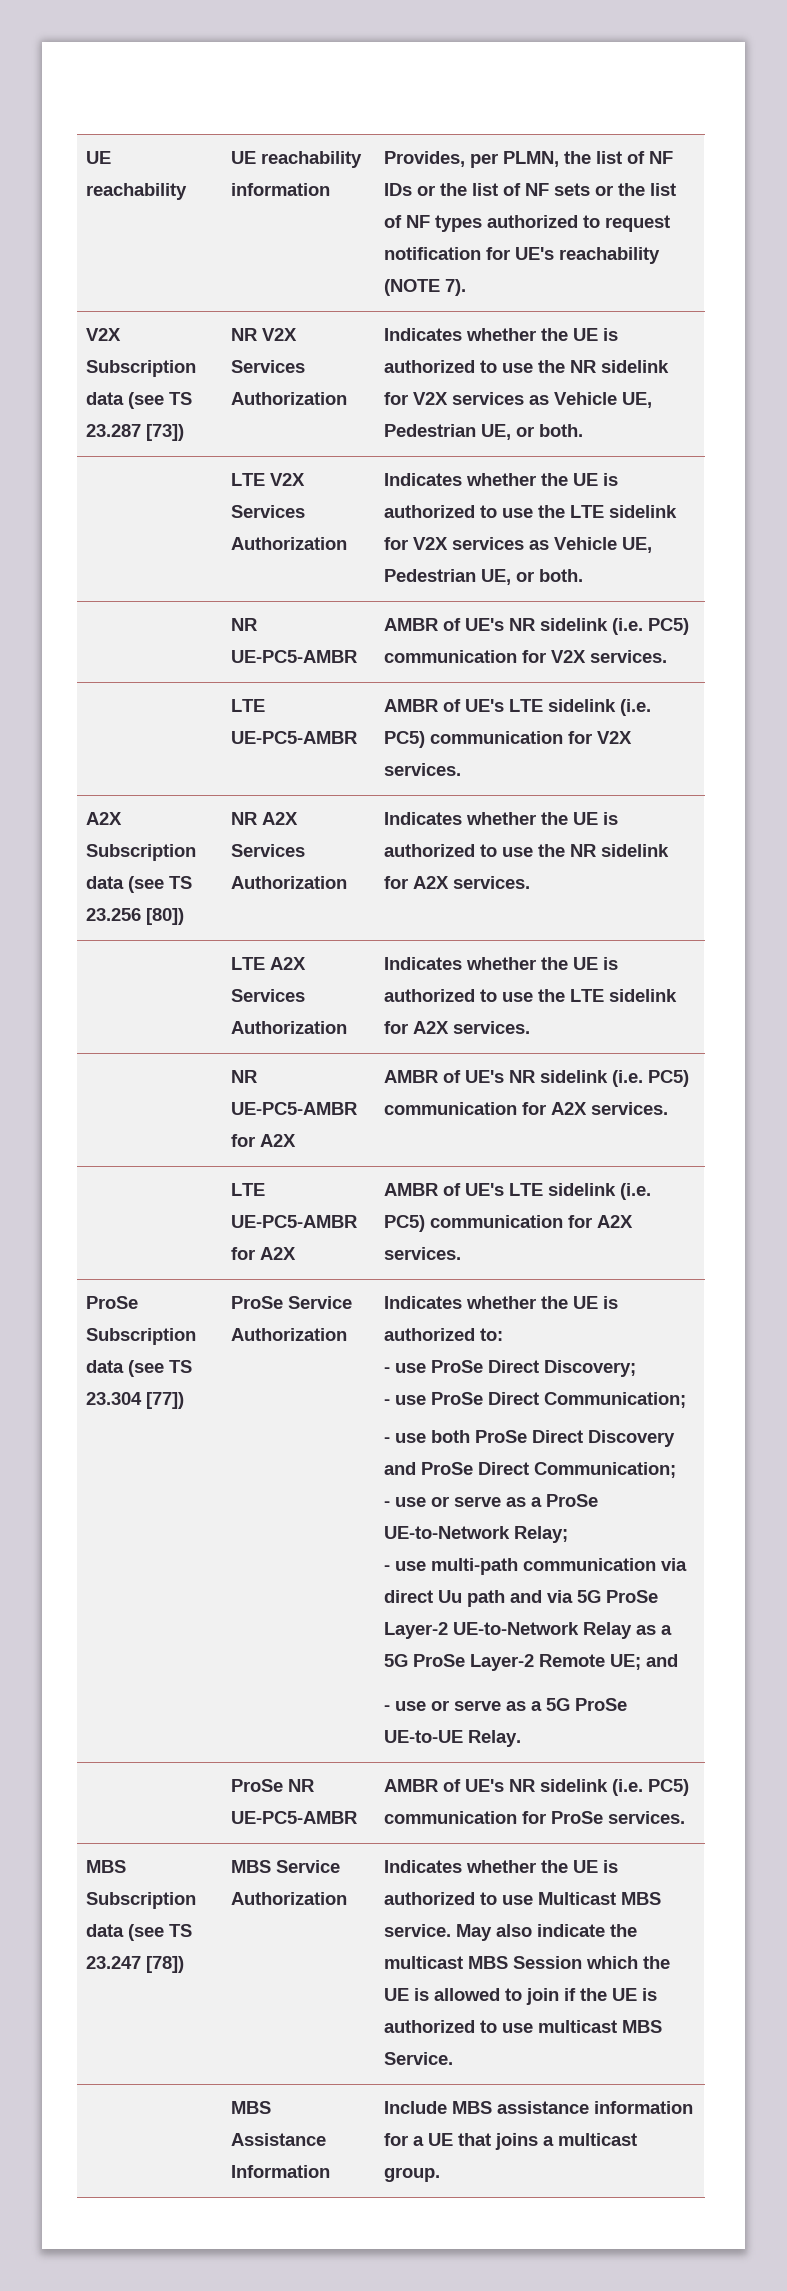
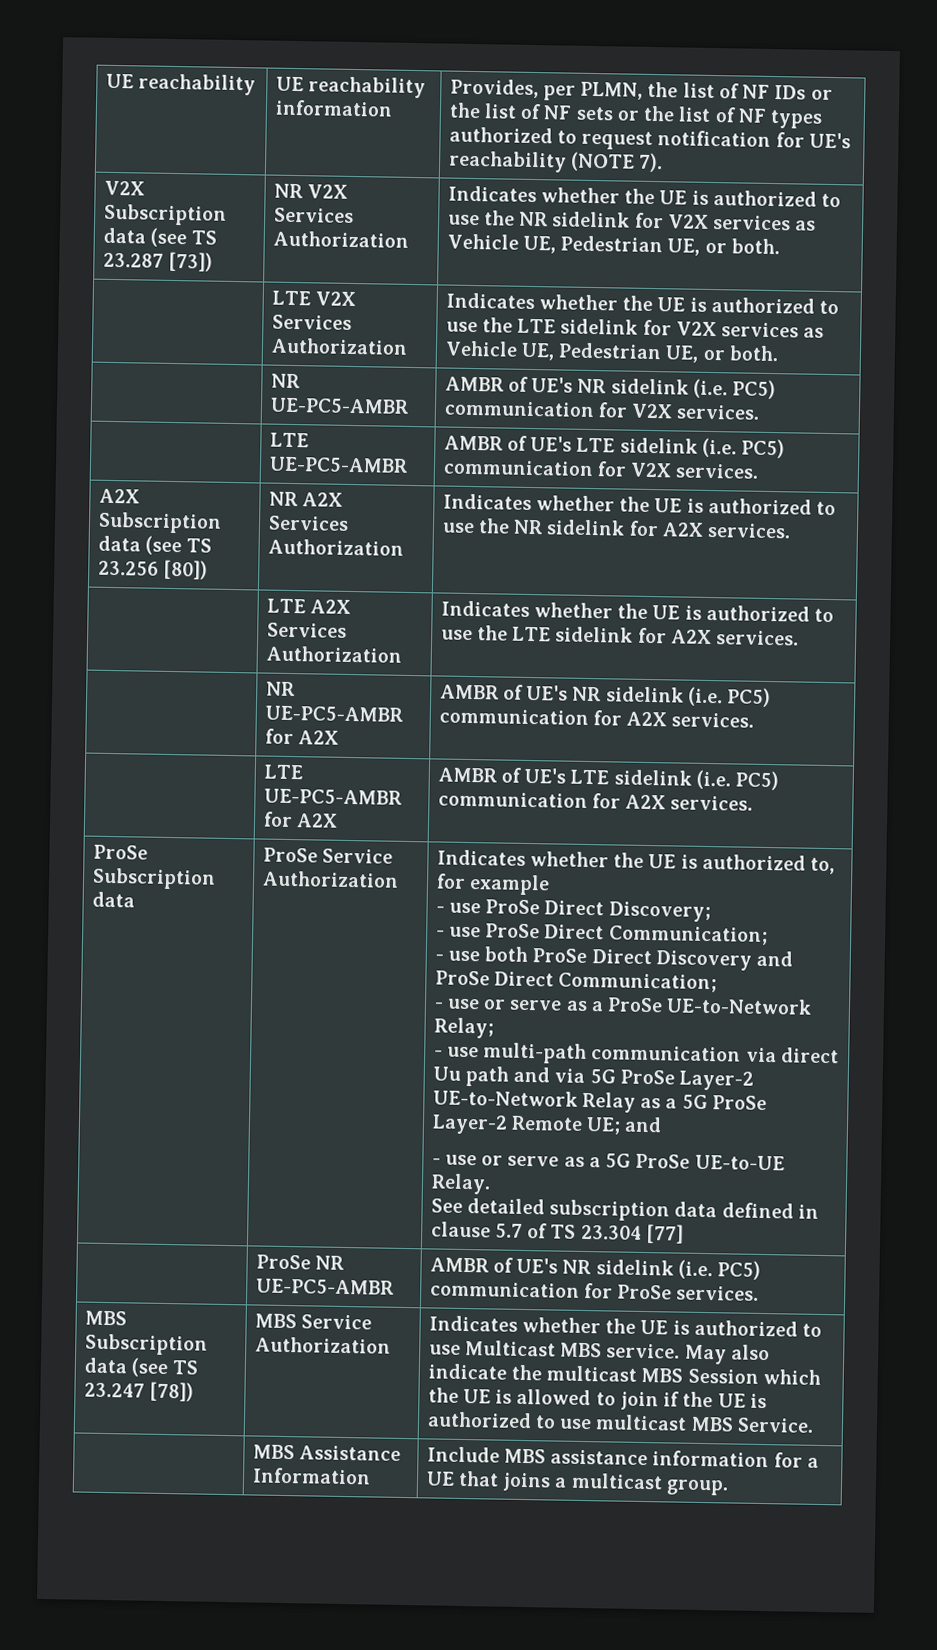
- ProSe Subscription data (see TS 23.304 [77])
+ ProSe Subscription data
- Indicates whether the UE is authorized to:
+ Indicates whether the UE is authorized to, for example
+ See detailed subscription data defined in clause 5.7 of TS 23.304 [77]

